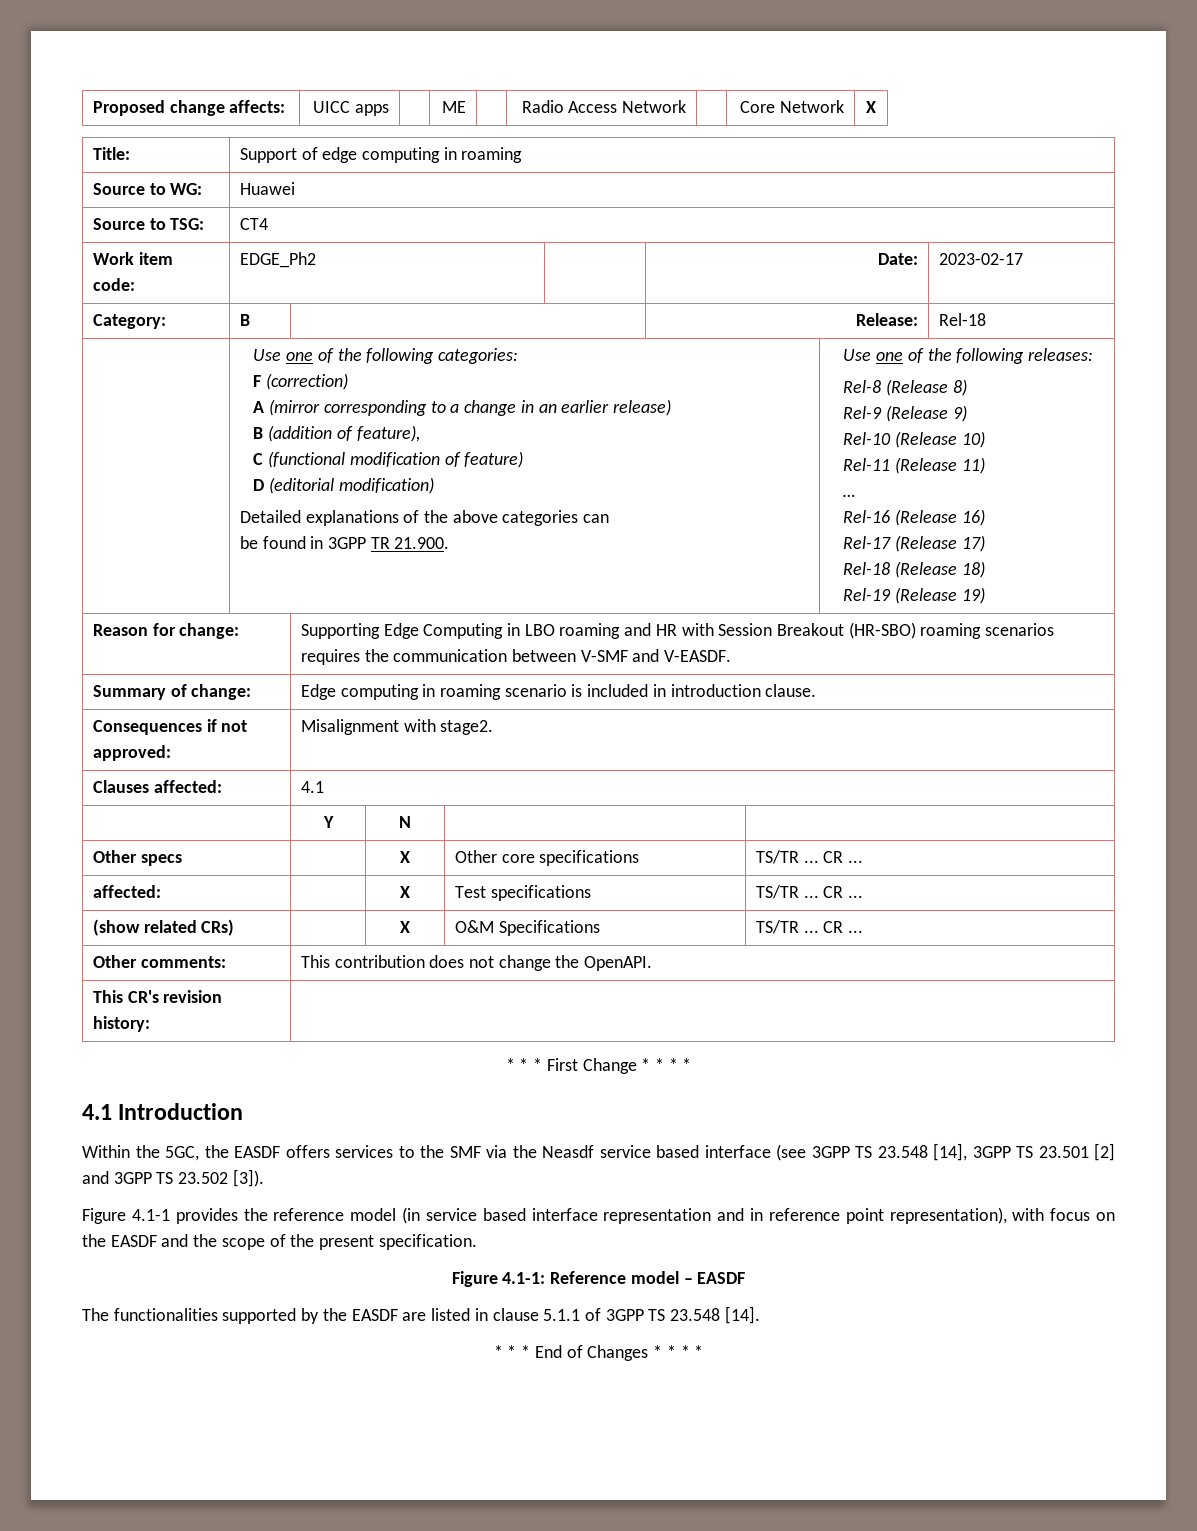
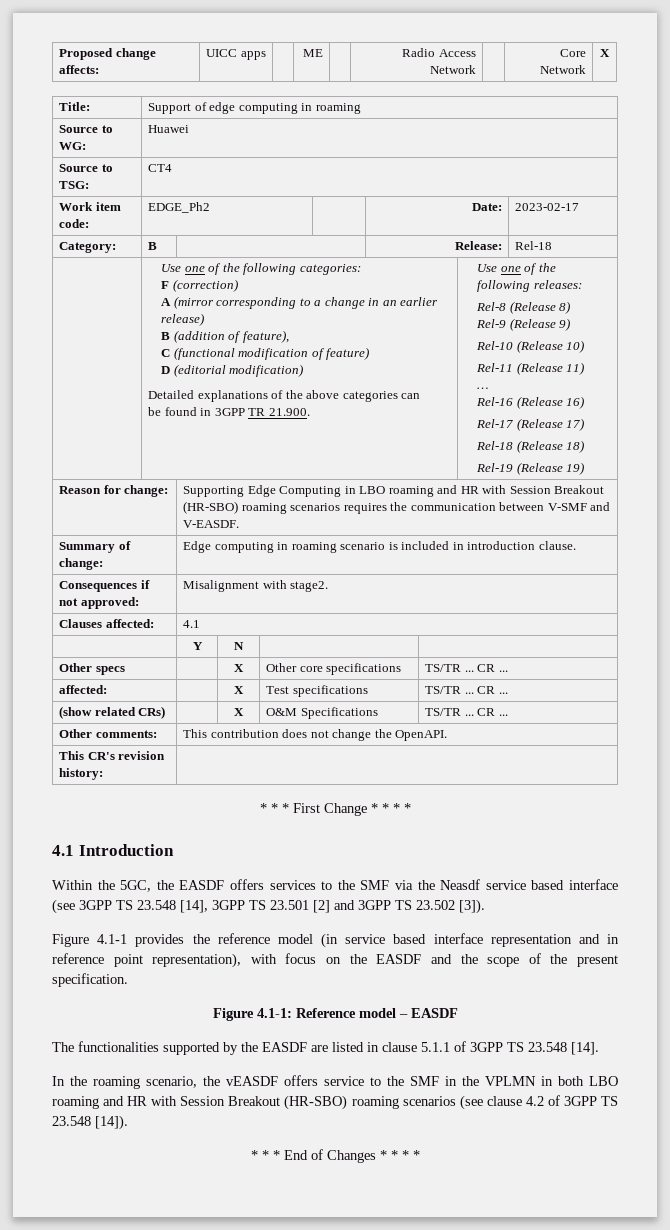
+ In the roaming scenario, the vEASDF offers service to the SMF in the VPLMN in both LBO roaming and HR with Session Breakout (HR-SBO) roaming scenarios (see clause 4.2 of 3GPP TS 23.548 [14]).

